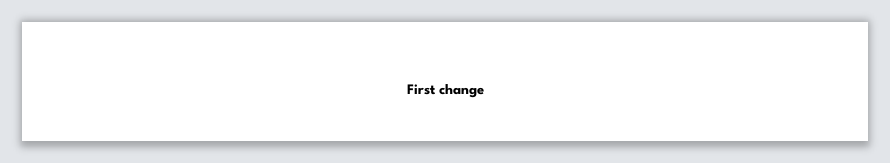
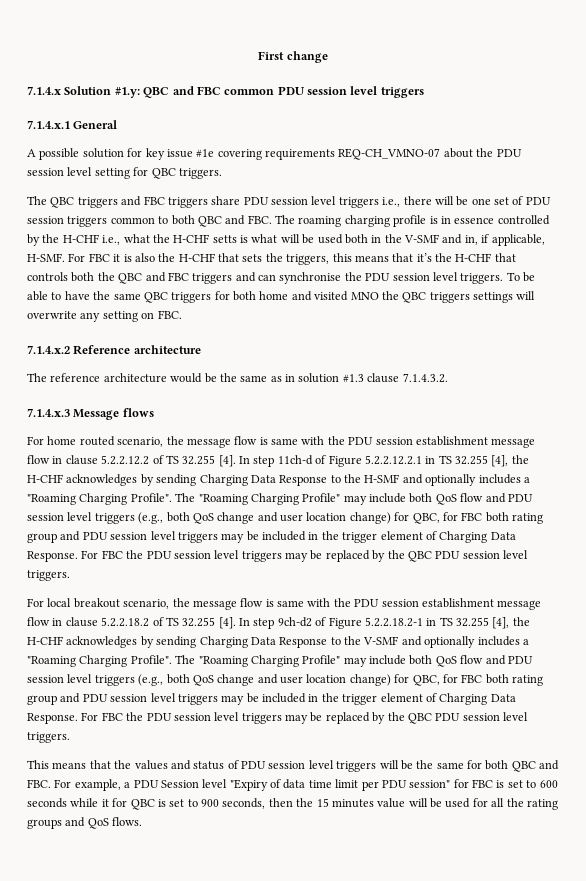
+ 7.1.4.x Solution #1.y: QBC and FBC common PDU session level triggers
+ 7.1.4.x.1 General
+ A possible solution for key issue #1e covering requirements REQ-CH_VMNO-07 about the PDU session level setting for QBC triggers.
+ The QBC triggers and FBC triggers share PDU session level triggers i.e., there will be one set of PDU session triggers common to both QBC and FBC. The roaming charging profile is in essence controlled by the H-CHF i.e., what the H-CHF setts is what will be used both in the V-SMF and in, if applicable, H-SMF. For FBC it is also the H-CHF that sets the triggers, this means that it’s the H-CHF that controls both the QBC and FBC triggers and can synchronise the PDU session level triggers. To be able to have the same QBC triggers for both home and visited MNO the QBC triggers settings will overwrite any setting on FBC.
+ 7.1.4.x.2 Reference architecture
+ The reference architecture would be the same as in solution #1.3 clause 7.1.4.3.2.
+ 7.1.4.x.3 Message flows
+ For home routed scenario, the message flow is same with the PDU session establishment message flow in clause 5.2.2.12.2 of TS 32.255 [4]. In step 11ch-d of Figure 5.2.2.12.2.1 in TS 32.255 [4], the H-CHF acknowledges by sending Charging Data Response to the H-SMF and optionally includes a "Roaming Charging Profile". The "Roaming Charging Profile" may include both QoS flow and PDU session level triggers (e.g., both QoS change and user location change) for QBC, for FBC both rating group and PDU session level triggers may be included in the trigger element of Charging Data Response. For FBC the PDU session level triggers may be replaced by the QBC PDU session level triggers.
+ For local breakout scenario, the message flow is same with the PDU session establishment message flow in clause 5.2.2.18.2 of TS 32.255 [4]. In step 9ch-d2 of Figure 5.2.2.18.2-1 in TS 32.255 [4], the H-CHF acknowledges by sending Charging Data Response to the V-SMF and optionally includes a "Roaming Charging Profile". The "Roaming Charging Profile" may include both QoS flow and PDU session level triggers (e.g., both QoS change and user location change) for QBC, for FBC both rating group and PDU session level triggers may be included in the trigger element of Charging Data Response. For FBC the PDU session level triggers may be replaced by the QBC PDU session level triggers.
+ This means that the values and status of PDU session level triggers will be the same for both QBC and FBC. For example, a PDU Session level "Expiry of data time limit per PDU session" for FBC is set to 600 seconds while it for QBC is set to 900 seconds, then the 15 minutes value will be used for all the rating groups and QoS flows.

